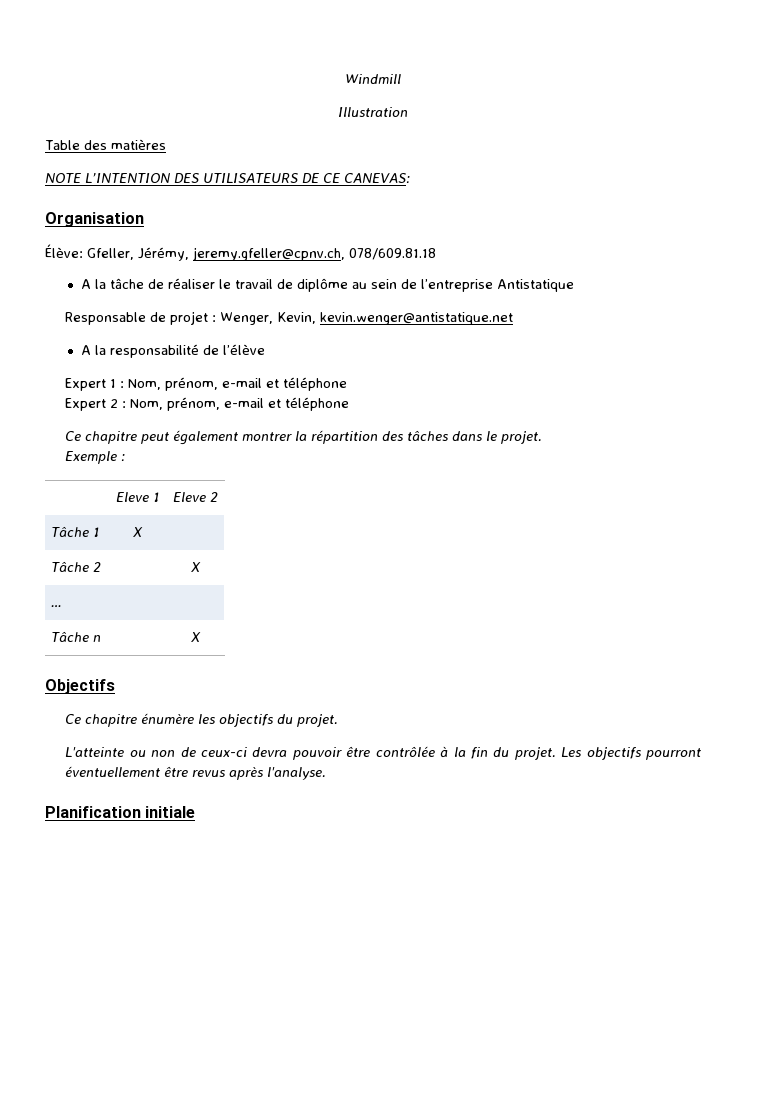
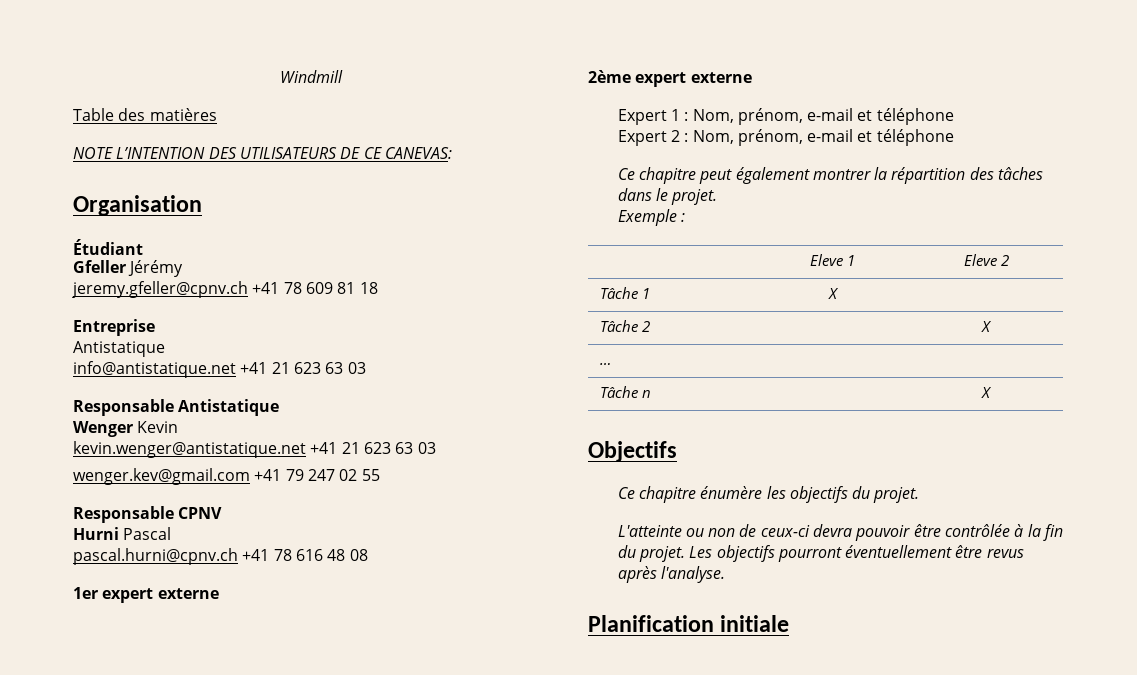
- Illustration
- Élève: Gfeller, Jérémy, jeremy.gfeller@cpnv.ch, 078/609.81.18
- A la tâche de réaliser le travail de diplôme au sein de l’entreprise Antistatique
- Responsable de projet : Wenger, Kevin, kevin.wenger@antistatique.net
- A la responsabilité de l’élève
+ Étudiant
+ Gfeller Jérémy
+ jeremy.gfeller@cpnv.ch +41 78 609 81 18
+ Entreprise
+ Antistatique
+ info@antistatique.net +41 21 623 63 03
+ Responsable Antistatique
+ Wenger Kevin
+ kevin.wenger@antistatique.net +41 21 623 63 03
+ wenger.kev@gmail.com +41 79 247 02 55
+ Responsable CPNV
+ Hurni Pascal
+ pascal.hurni@cpnv.ch +41 78 616 48 08
+ 1er expert externe
+ 2ème expert externe

